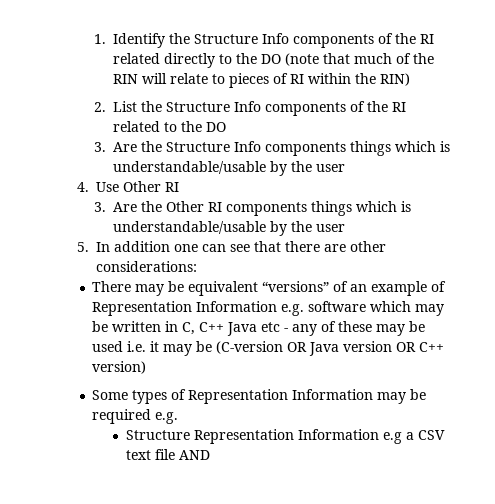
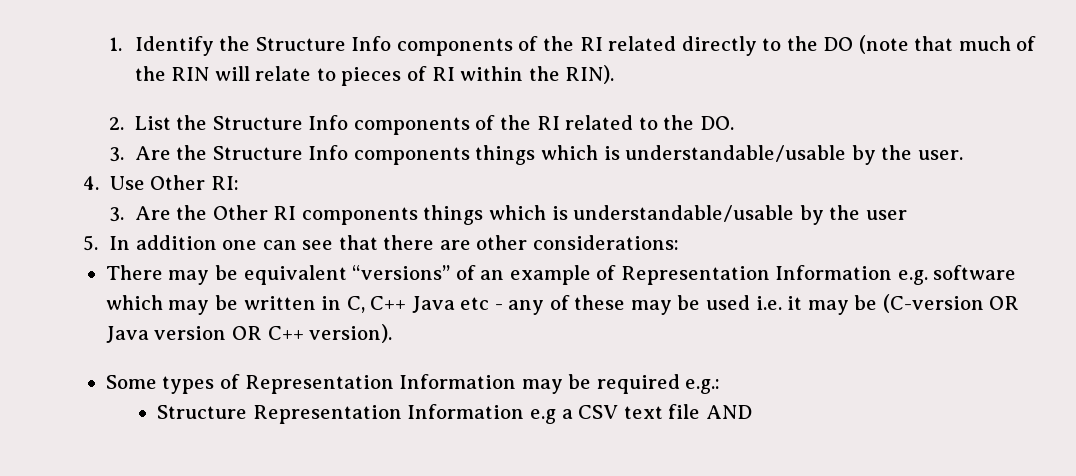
- 1. Identify the Structure Info components of the RI related directly to the DO (note that much of the RIN will relate to pieces of RI within the RIN)
+ 1. Identify the Structure Info components of the RI related directly to the DO (note that much of the RIN will relate to pieces of RI within the RIN).
- 2. List the Structure Info components of the RI related to the DO
+ 2. List the Structure Info components of the RI related to the DO.
- 3. Are the Structure Info components things which is understandable/usable by the user
+ 3. Are the Structure Info components things which is understandable/usable by the user.
- 4. Use Other RI
+ 4. Use Other RI:
- There may be equivalent “versions” of an example of Representation Information e.g. software which may be written in C, C++ Java etc - any of these may be used i.e. it may be (C-version OR Java version OR C++ version)
+ There may be equivalent “versions” of an example of Representation Information e.g. software which may be written in C, C++ Java etc - any of these may be used i.e. it may be (C-version OR Java version OR C++ version).
- Some types of Representation Information may be required e.g.
+ Some types of Representation Information may be required e.g.:

